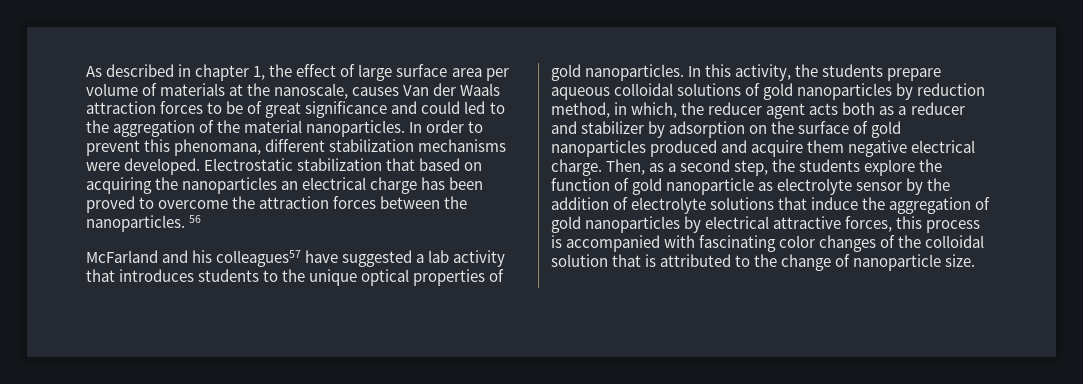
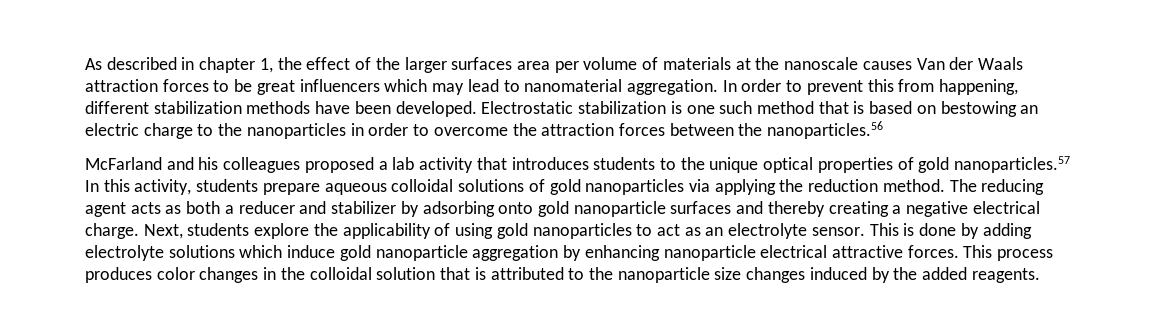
- As described in chapter 1, the effect of large surface area per volume of materials at the nanoscale, causes Van der Waals attraction forces to be of great significance and could led to the aggregation of the material nanoparticles.
+ As described in chapter 1, the effect of the larger surfaces area per volume of materials at the nanoscale causes Van der Waals attraction forces to be great influencers which may lead to nanomaterial aggregation.
- In order to prevent this phenomana, different stabilization mechanisms were developed. Electrostatic stabilization that based on acquiring the nanoparticles an electrical charge has been proved to overcome the attraction forces between the nanoparticles. 56
+ In order to prevent this from happening, different stabilization methods have been developed. Electrostatic stabilization is one such method that is based on bestowing an electric charge to the nanoparticles in order to overcome the attraction forces between the nanoparticles.56
- McFarland and his colleagues57 have suggested a lab activity that introduces students to the unique optical properties of gold nanoparticles. In this activity, the students prepare aqueous colloidal solutions of gold nanoparticles by reduction method, in which, the reducer agent acts both as a reducer and stabilizer by adsorption on the surface of gold nanoparticles produced and acquire them negative electrical charge. Then, as a second step, the students explore the function of gold nanoparticle as electrolyte sensor by the addition of electrolyte solutions that induce the aggregation of gold nanoparticles by electrical attractive forces, this process is accompanied with fascinating color changes of the colloidal solution that is attributed to the change of nanoparticle size.
+ McFarland and his colleagues proposed a lab activity that introduces students to the unique optical properties of gold nanoparticles.57 In this activity, students prepare aqueous colloidal solutions of gold nanoparticles via applying the reduction method. The reducing agent acts as both a reducer and stabilizer by adsorbing onto gold nanoparticle surfaces and thereby creating a negative electrical charge. Next, students explore the applicability of using gold nanoparticles to act as an electrolyte sensor. This is done by adding electrolyte solutions which induce gold nanoparticle aggregation by enhancing nanoparticle electrical attractive forces. This process produces color changes in the colloidal solution that is attributed to the nanoparticle size changes induced by the added reagents.

